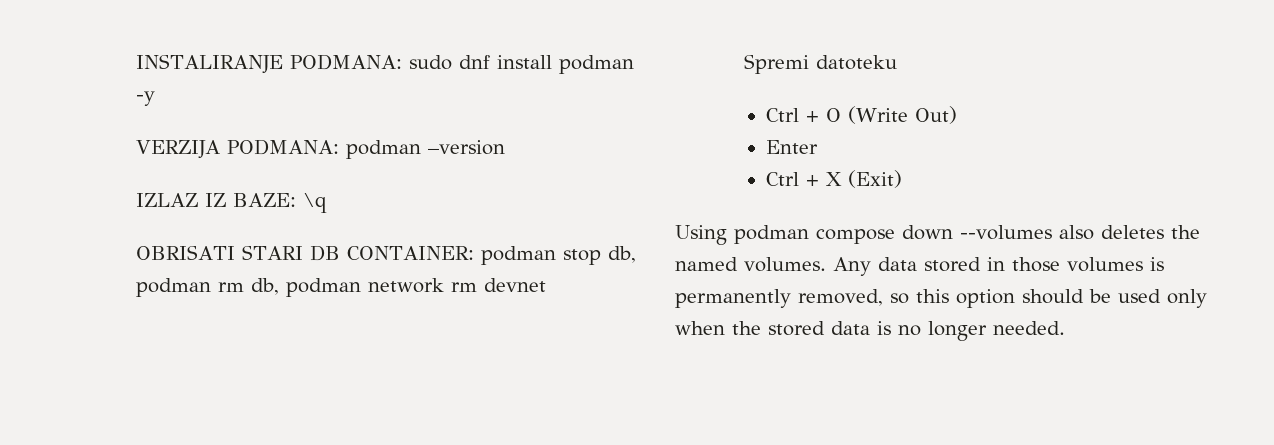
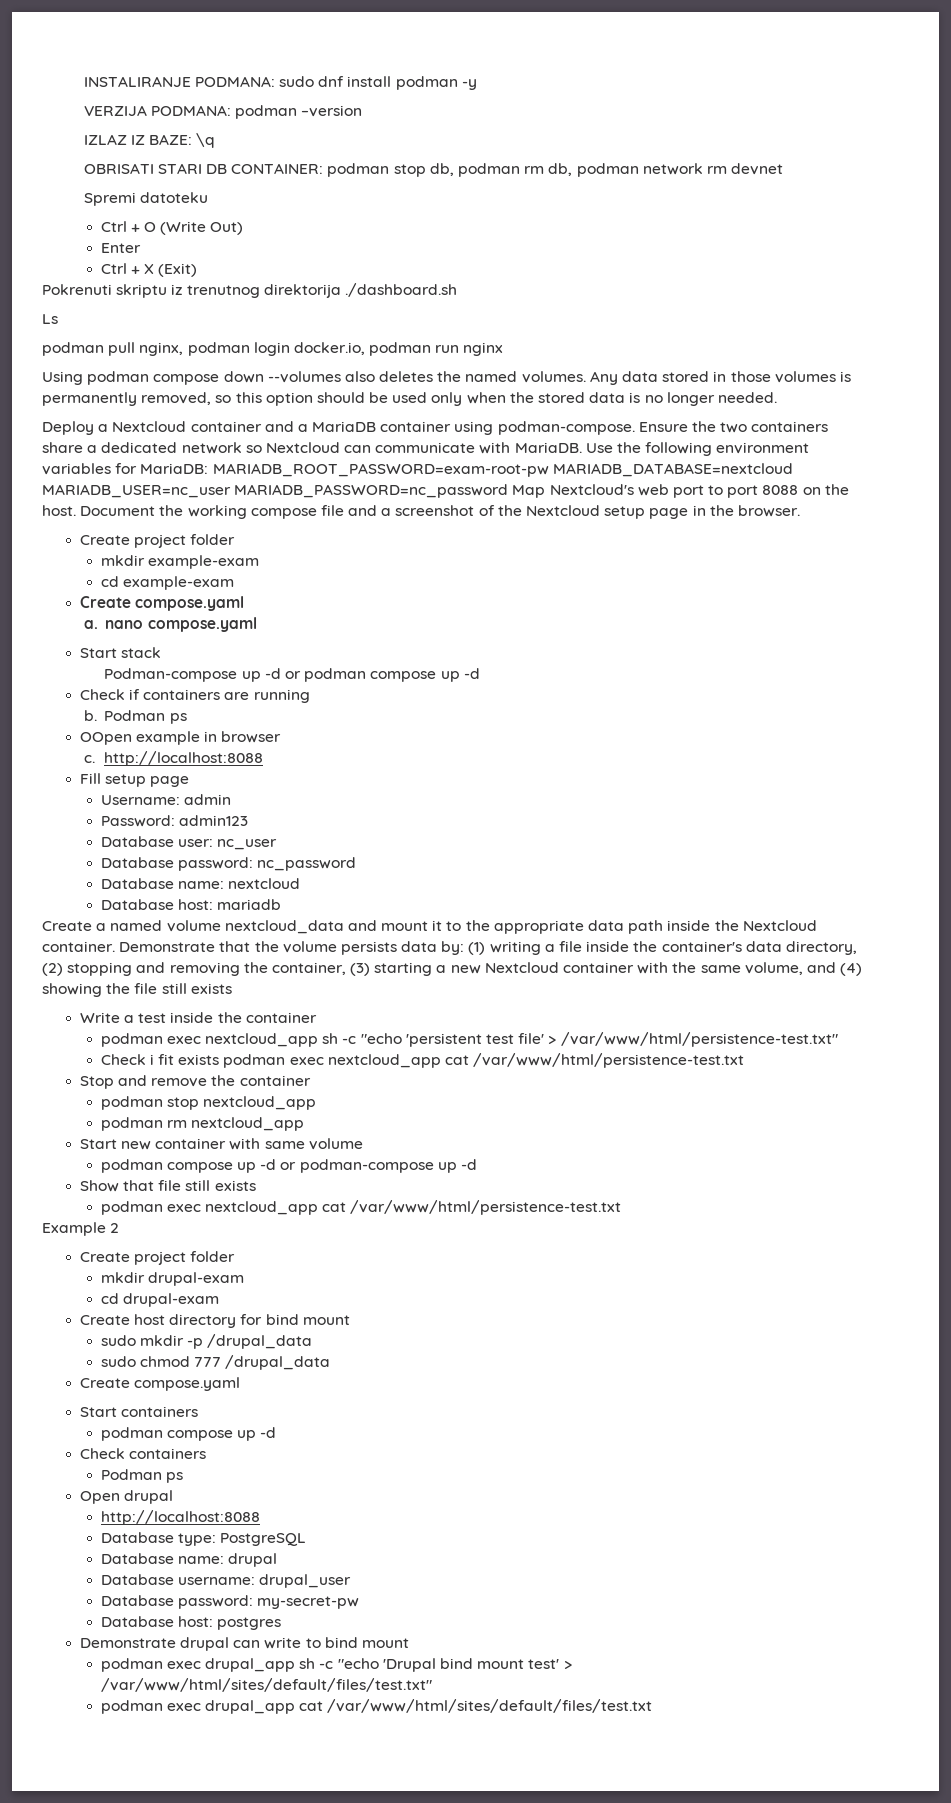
+ Pokrenuti skriptu iz trenutnog direktorija ./dashboard.sh
+ Ls
+ podman pull nginx, podman login docker.io, podman run nginx
+ Deploy a Nextcloud container and a MariaDB container using podman-compose. Ensure the two containers share a dedicated network so Nextcloud can communicate with MariaDB. Use the following environment variables for MariaDB: MARIADB_ROOT_PASSWORD=exam-root-pw MARIADB_DATABASE=nextcloud MARIADB_USER=nc_user MARIADB_PASSWORD=nc_password Map Nextcloud's web port to port 8088 on the host. Document the working compose file and a screenshot of the Nextcloud setup page in the browser.
+ Create project folder
+ mkdir example-exam
+ cd example-exam
+ Create compose.yaml
+ a. nano compose.yaml
+ Start stack
+ Podman-compose up -d or podman compose up -d
+ Check if containers are running
+ b. Podman ps
+ OOpen example in browser
+ c. http://localhost:8088
+ Fill setup page
+ Username: admin
+ Password: admin123
+ Database user: nc_user
+ Database password: nc_password
+ Database name: nextcloud
+ Database host: mariadb
+ Create a named volume nextcloud_data and mount it to the appropriate data path inside the Nextcloud container. Demonstrate that the volume persists data by: (1) writing a file inside the container's data directory, (2) stopping and removing the container, (3) starting a new Nextcloud container with the same volume, and (4) showing the file still exists
+ Write a test inside the container
+ podman exec nextcloud_app sh -c "echo 'persistent test file' > /var/www/html/persistence-test.txt"
+ Check i fit exists podman exec nextcloud_app cat /var/www/html/persistence-test.txt
+ Stop and remove the container
+ podman stop nextcloud_app
+ podman rm nextcloud_app
+ Start new container with same volume
+ podman compose up -d or podman-compose up -d
+ Show that file still exists
+ podman exec nextcloud_app cat /var/www/html/persistence-test.txt
+ Example 2
+ Create project folder
+ mkdir drupal-exam
+ cd drupal-exam
+ Create host directory for bind mount
+ sudo mkdir -p /drupal_data
+ sudo chmod 777 /drupal_data
+ Create compose.yaml
+ Start containers
+ podman compose up -d
+ Check containers
+ Podman ps
+ Open drupal
+ http://localhost:8088
+ Database type: PostgreSQL
+ Database name: drupal
+ Database username: drupal_user
+ Database password: my-secret-pw
+ Database host: postgres
+ Demonstrate drupal can write to bind mount
+ podman exec drupal_app sh -c "echo 'Drupal bind mount test' > /var/www/html/sites/default/files/test.txt"
+ podman exec drupal_app cat /var/www/html/sites/default/files/test.txt

